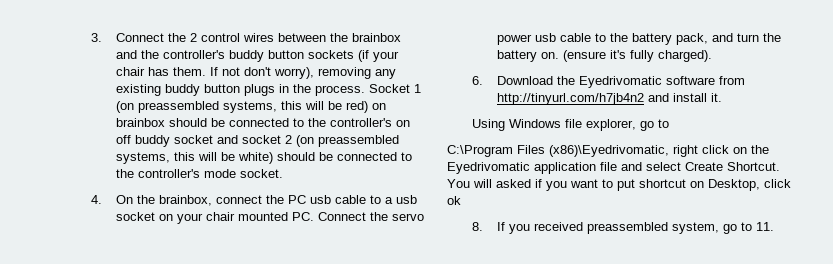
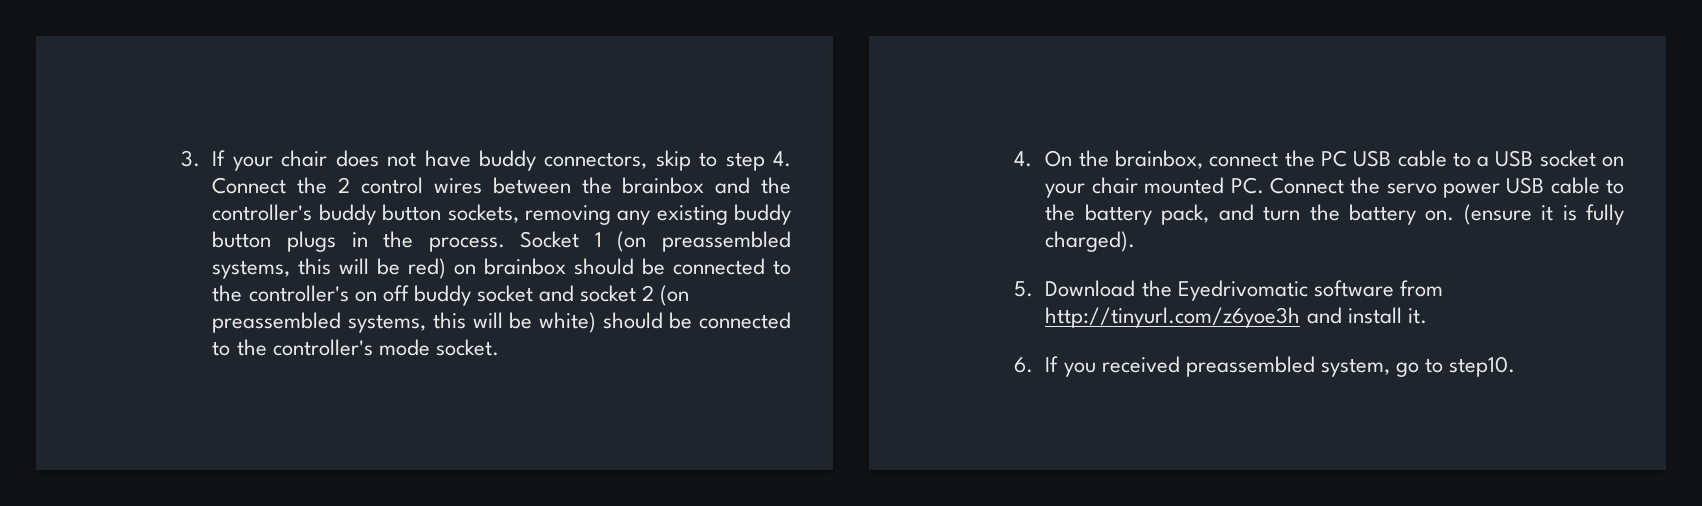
- 3. Connect the 2 control wires between the brainbox and the controller's buddy button sockets (if your chair has them. If not don't worry), removing any existing buddy button plugs in the process.
+ 3. If your chair does not have buddy connectors, skip to step 4. Connect the 2 control wires between the brainbox and the controller's buddy button sockets, removing any existing buddy button plugs in the process.
- 4. On the brainbox, connect the PC usb cable to a usb socket on your chair mounted PC. Connect the servo power usb cable to the battery pack, and turn the battery on.
+ 4. On the brainbox, connect the PC USB cable to a USB socket on your chair mounted PC. Connect the servo power USB cable to the battery pack, and turn the battery on.
- (ensure it's fully charged).
+ (ensure it is fully charged).
- 6. Download the Eyedrivomatic software from http://tinyurl.com/h7jb4n2 and install it.
+ 5. Download the Eyedrivomatic software from http://tinyurl.com/z6yoe3h and install it.
- Using Windows file explorer, go to
- C:\Program Files (x86)\Eyedrivomatic, right click on the Eyedrivomatic application file and select Create Shortcut. You will asked if you want to put shortcut on Desktop, click ok
- 8. If you received preassembled system, go to 11.
+ 6. If you received preassembled system, go to step10.

